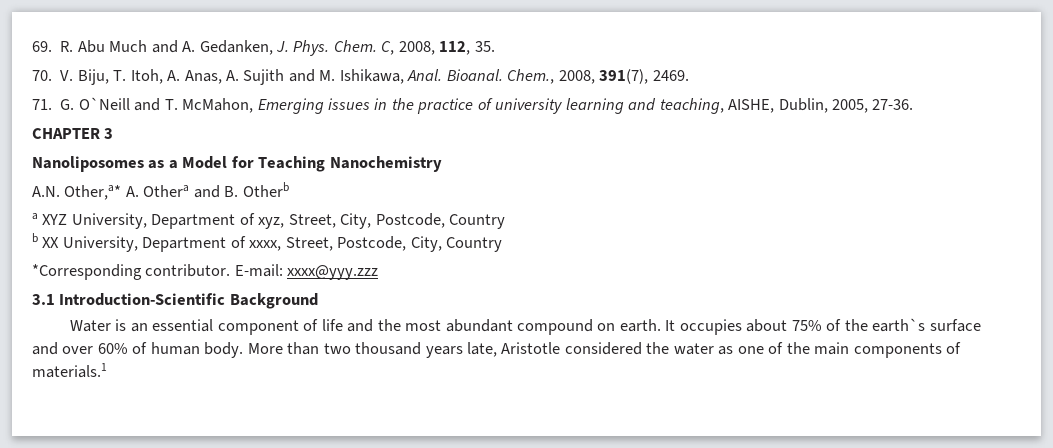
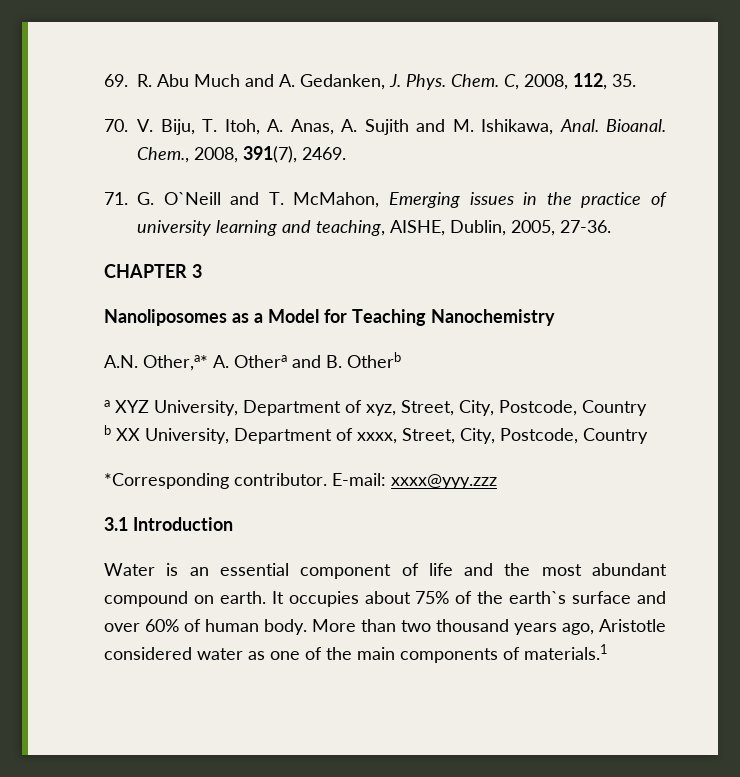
- b XX University, Department of xxxx, Street, Postcode, City, Country
+ b XX University, Department of xxxx, Street, City, Postcode, Country
- 3.1 Introduction-Scientific Background
+ 3.1 Introduction
- More than two thousand years late, Aristotle considered the water as one of the main components of materials.1
+ More than two thousand years ago, Aristotle considered water as one of the main components of materials.1

